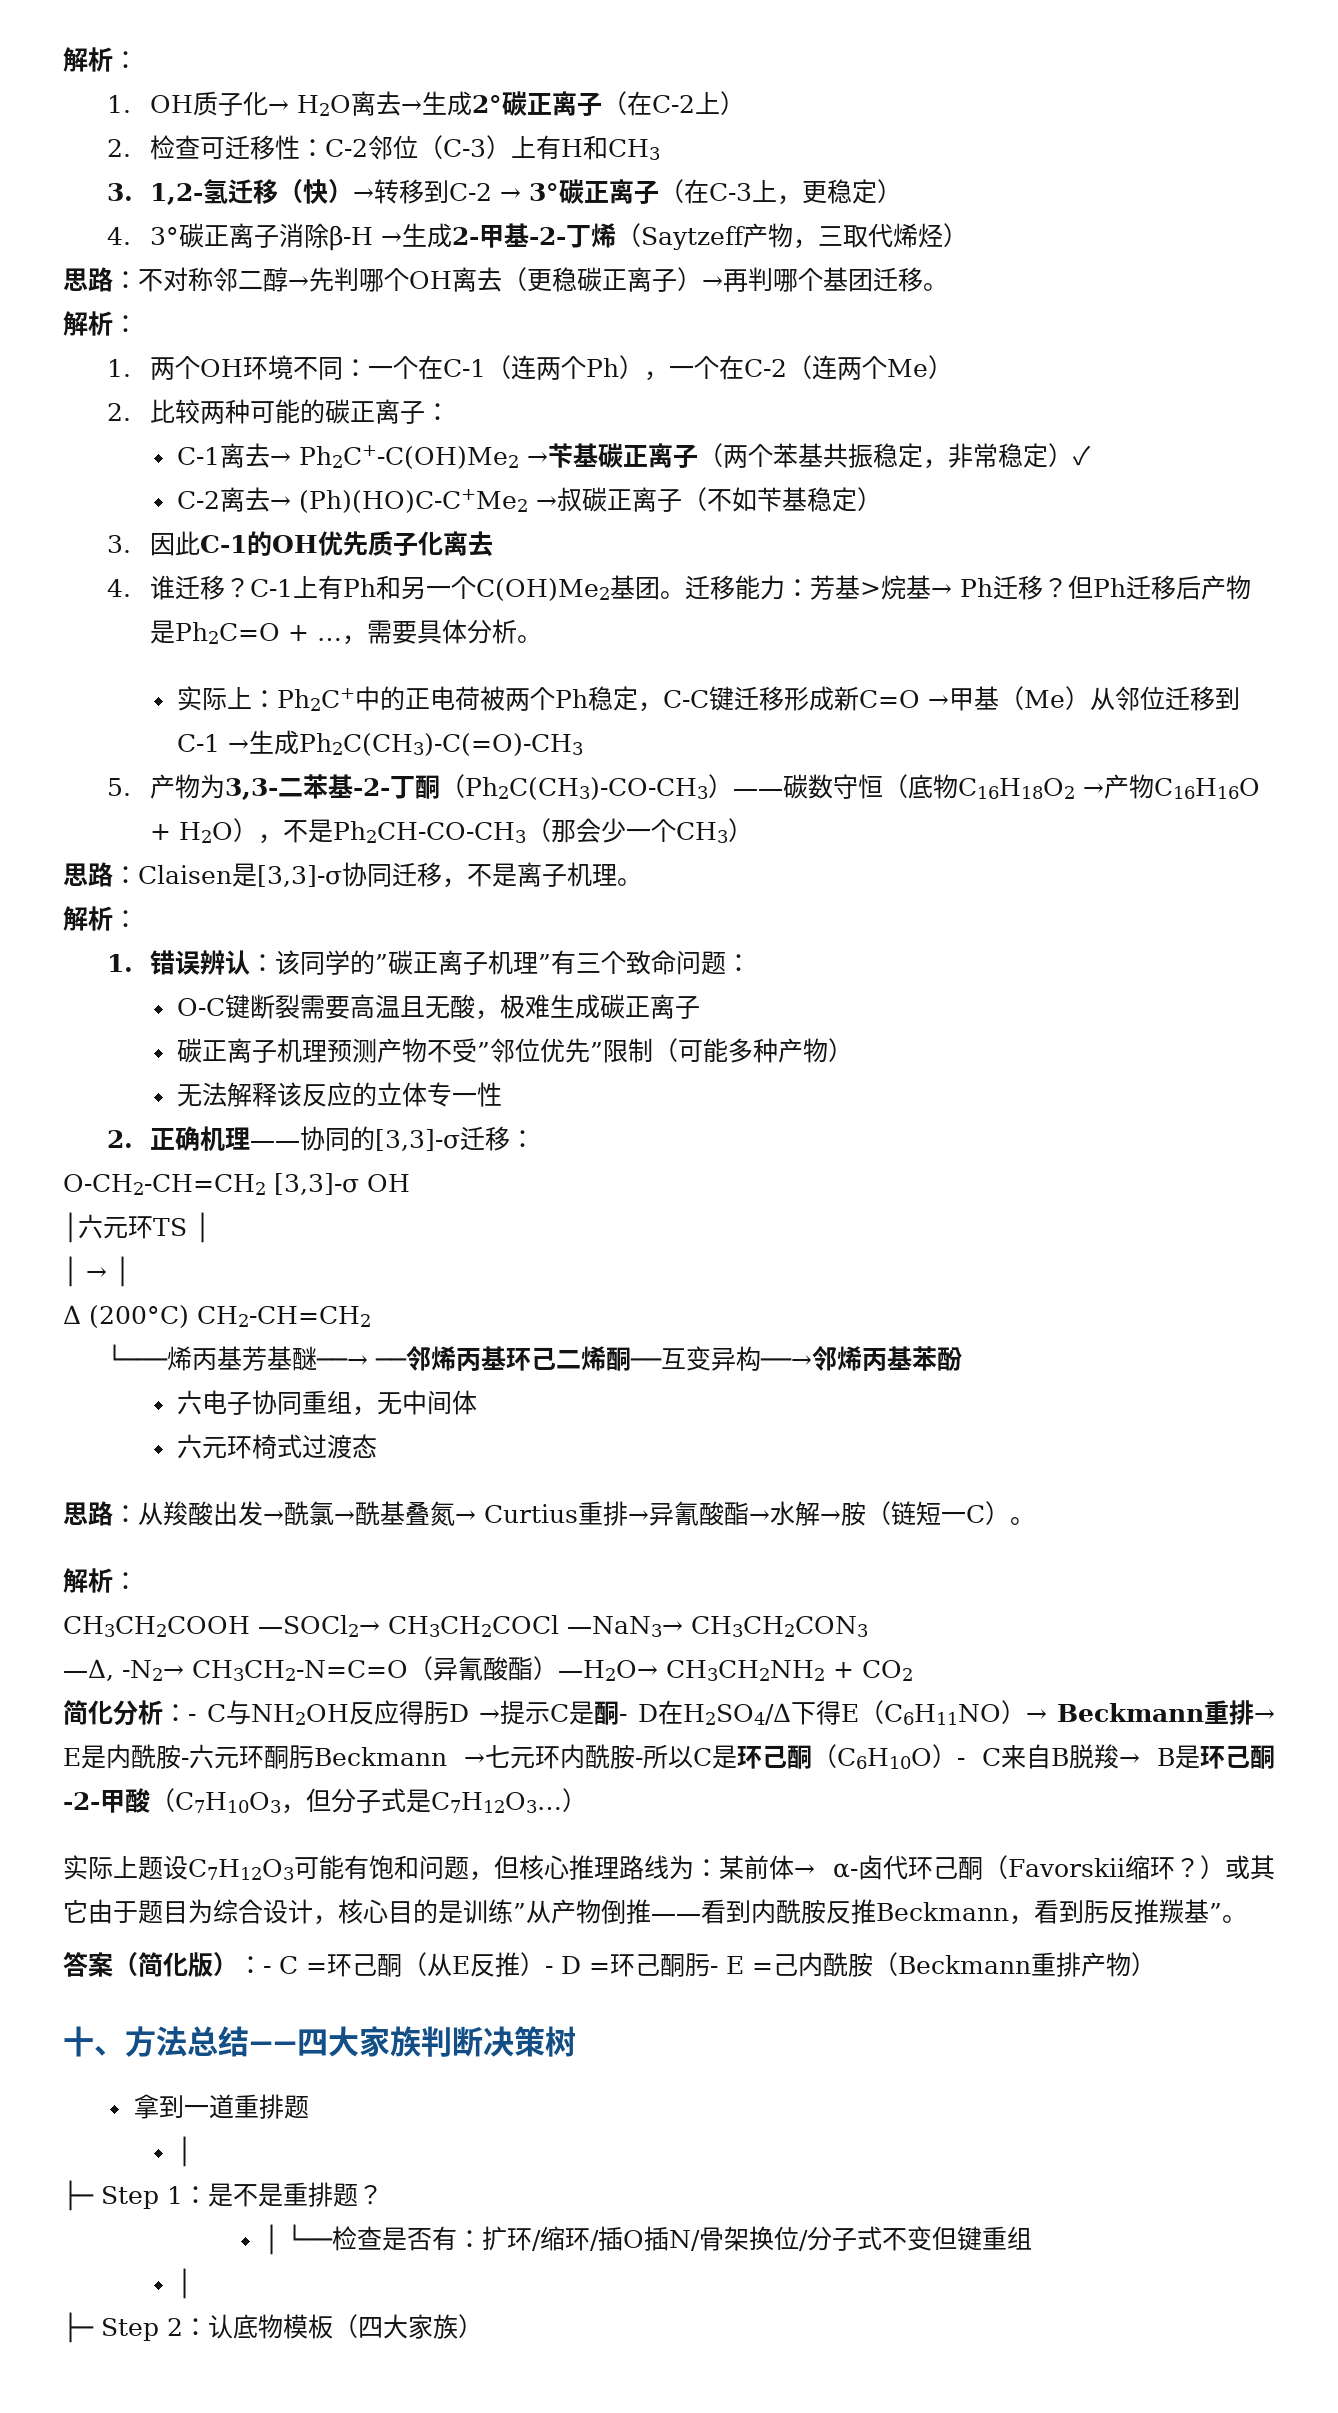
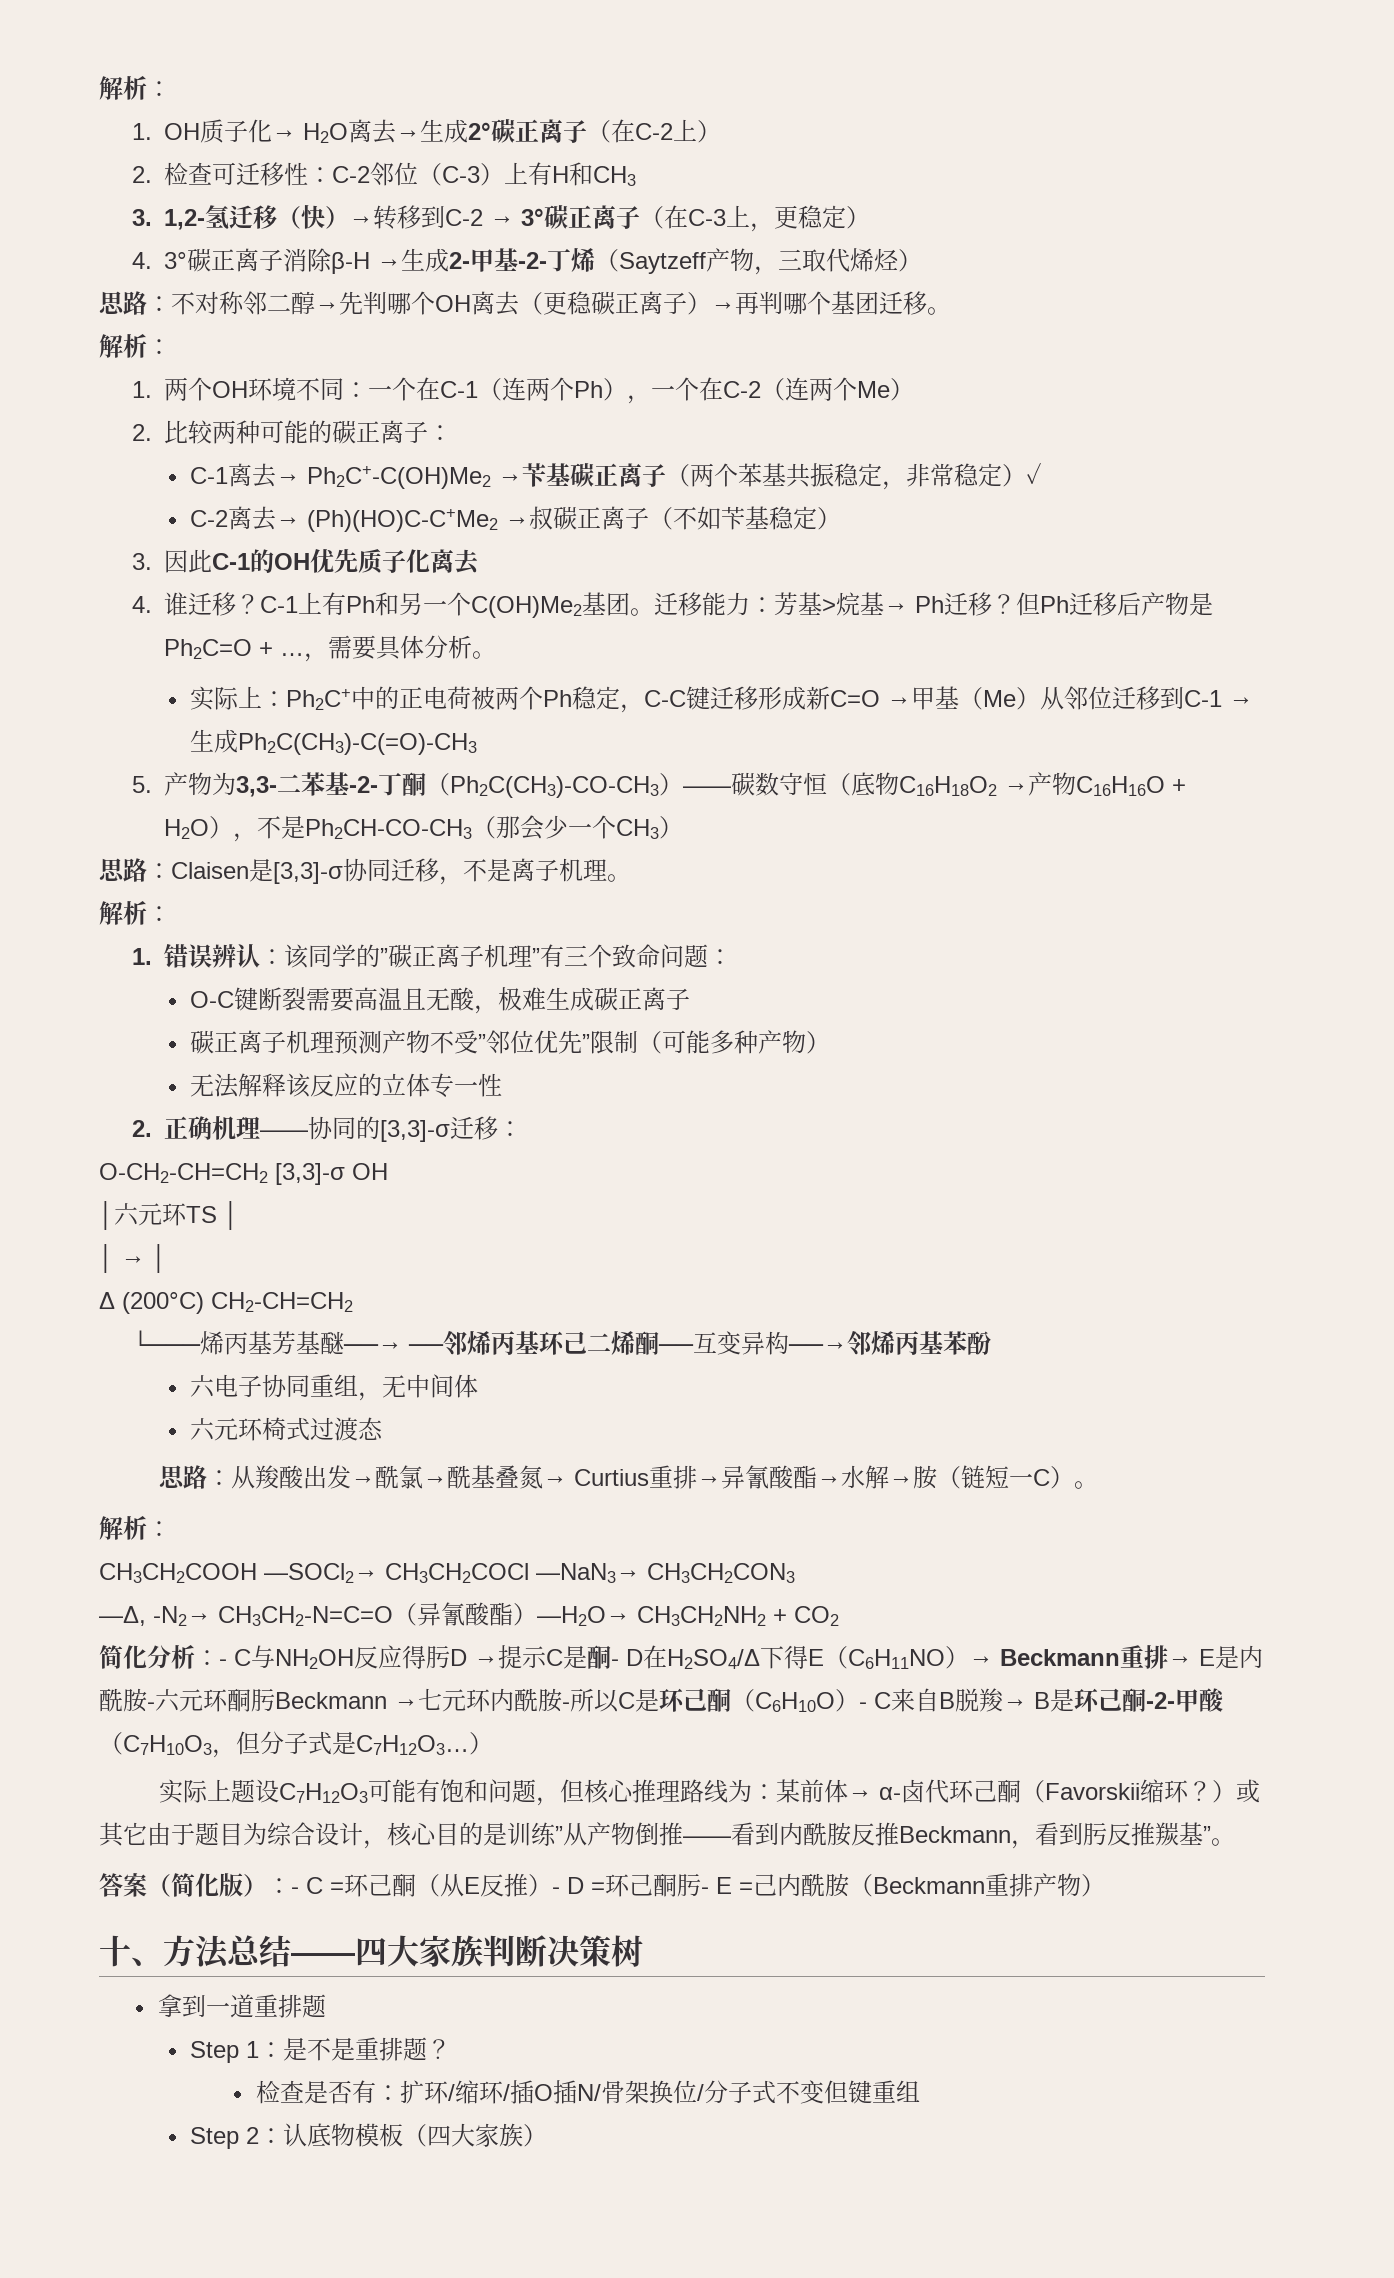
  拿到一道重排题
- │
- ├─ Step 1：是不是重排题？
+ Step 1：是不是重排题？
- │ └──检查是否有：扩环/缩环/插O插N/骨架换位/分子式不变但键重组
- │
- ├─ Step 2：认底物模板（四大家族）
+ 检查是否有：扩环/缩环/插O插N/骨架换位/分子式不变但键重组
+ Step 2：认底物模板（四大家族）

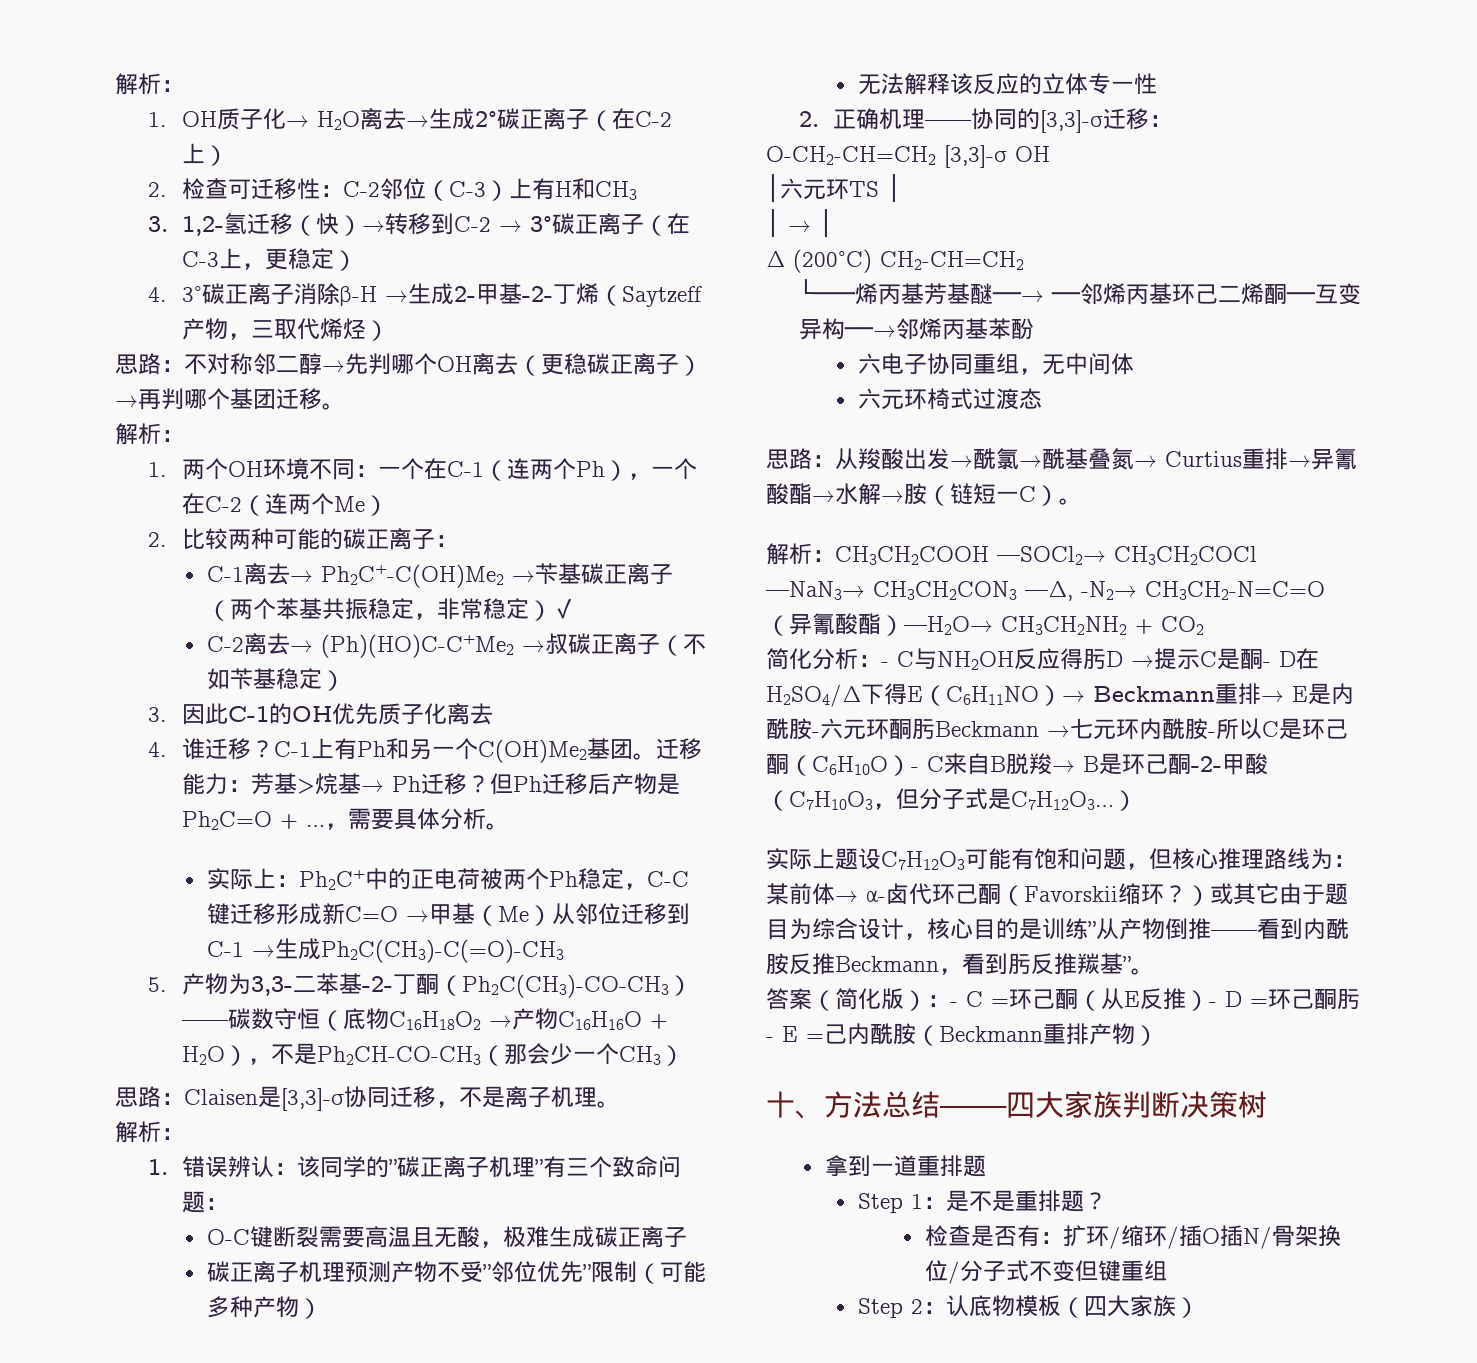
  思路：从羧酸出发→酰氯→酰基叠氮→ Curtius重排→异氰酸酯→水解→胺（链短一C）。
- 解析：
- CH3CH2COOH —SOCl2→ CH3CH2COCl —NaN3→ CH3CH2CON3
- —Δ, -N2→ CH3CH2-N=C=O（异氰酸酯）—H2O→ CH3CH2NH2 + CO2
+ 解析：CH3CH2COOH —SOCl2→ CH3CH2COCl —NaN3→ CH3CH2CON3 —Δ, -N2→ CH3CH2-N=C=O（异氰酸酯）—H2O→ CH3CH2NH2 + CO2

